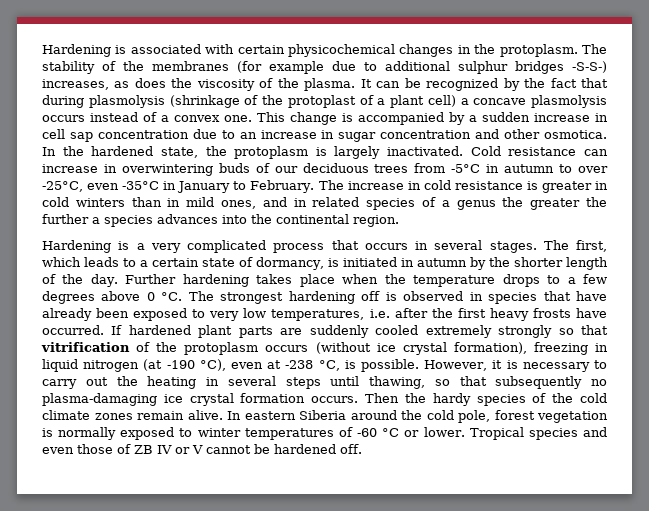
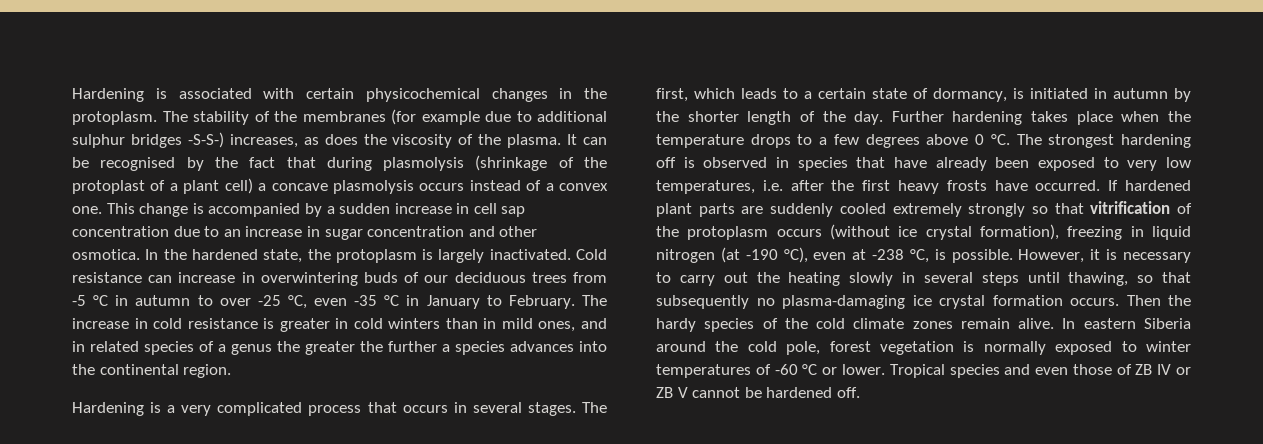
- It can be recognized by the fact that during plasmolysis (shrinkage of the protoplast of a plant cell) a concave plasmolysis occurs instead of a convex one.
+ It can be recognised by the fact that during plasmolysis (shrinkage of the protoplast of a plant cell) a concave plasmolysis occurs instead of a convex one.
- Cold resistance can increase in overwintering buds of our deciduous trees from -5°C in autumn to over -25°C, even -35°C in January to February.
+ Cold resistance can increase in overwintering buds of our deciduous trees from -5 °C in autumn to over -25 °C, even -35 °C in January to February.
- However, it is necessary to carry out the heating in several steps until thawing, so that subsequently no plasma-damaging ice crystal formation occurs.
+ However, it is necessary to carry out the heating slowly in several steps until thawing, so that subsequently no plasma-damaging ice crystal formation occurs.
- Tropical species and even those of ZB IV or V cannot be hardened off.
+ Tropical species and even those of ZB IV or ZB V cannot be hardened off.

